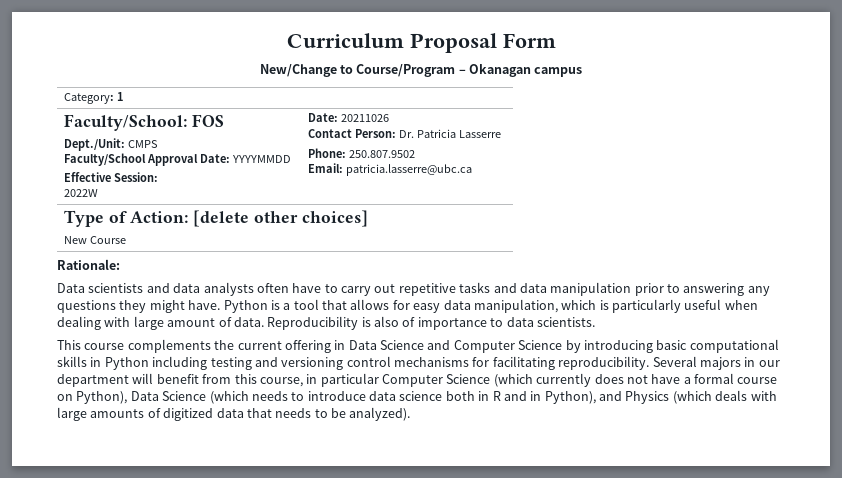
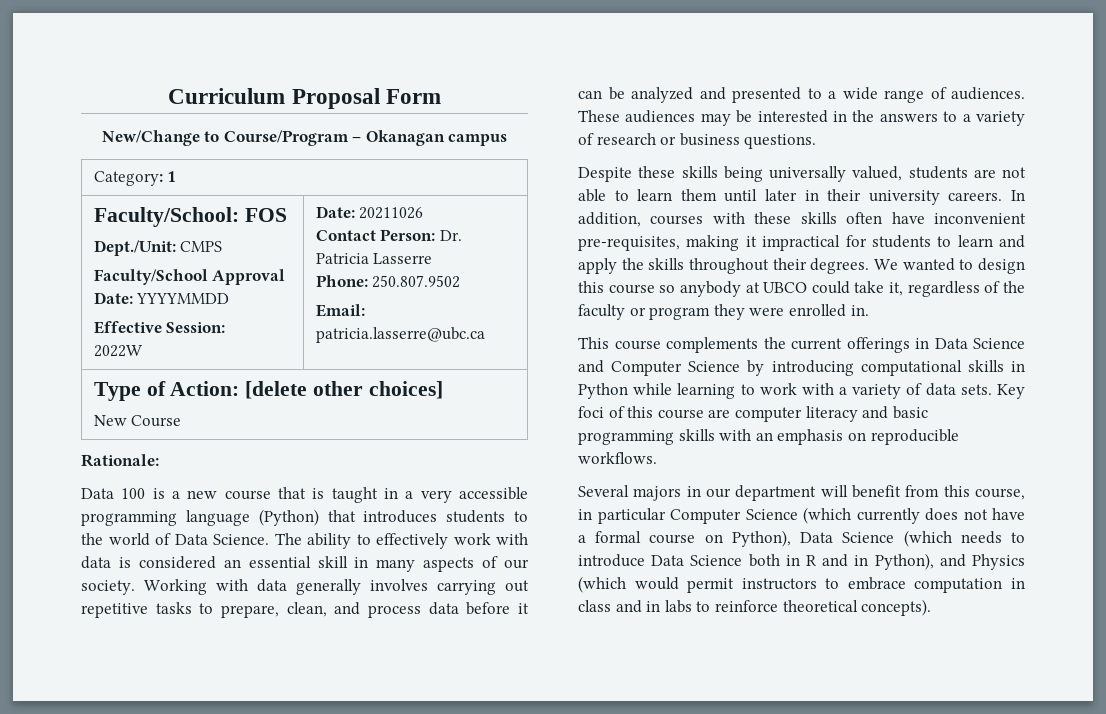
- Data scientists and data analysts often have to carry out repetitive tasks and data manipulation prior to answering any questions they might have. Python is a tool that allows for easy data manipulation, which is particularly useful when dealing with large amount of data. Reproducibility is also of importance to data scientists.
+ Data 100 is a new course that is taught in a very accessible programming language (Python) that introduces students to the world of Data Science. The ability to effectively work with data is considered an essential skill in many aspects of our society. Working with data generally involves carrying out repetitive tasks to prepare, clean, and process data before it can be analyzed and presented to a wide range of audiences. These audiences may be interested in the answers to a variety of research or business questions.
+ Despite these skills being universally valued, students are not able to learn them until later in their university careers. In addition, courses with these skills often have inconvenient pre-requisites, making it impractical for students to learn and apply the skills throughout their degrees. We wanted to design this course so anybody at UBCO could take it, regardless of the faculty or program they were enrolled in.
- This course complements the current offering in Data Science and Computer Science by introducing basic computational skills in Python including testing and versioning control mechanisms for facilitating reproducibility. Several majors in our department will benefit from this course, in particular Computer Science (which currently does not have a formal course on Python), Data Science (which needs to introduce data science both in R and in Python), and Physics (which deals with large amounts of digitized data that needs to be analyzed).
+ This course complements the current offerings in Data Science and Computer Science by introducing computational skills in Python while learning to work with a variety of data sets. Key foci of this course are computer literacy and basic programming skills with an emphasis on reproducible workflows.
+ Several majors in our department will benefit from this course, in particular Computer Science (which currently does not have a formal course on Python), Data Science (which needs to introduce Data Science both in R and in Python), and Physics (which would permit instructors to embrace computation in class and in labs to reinforce theoretical concepts).

